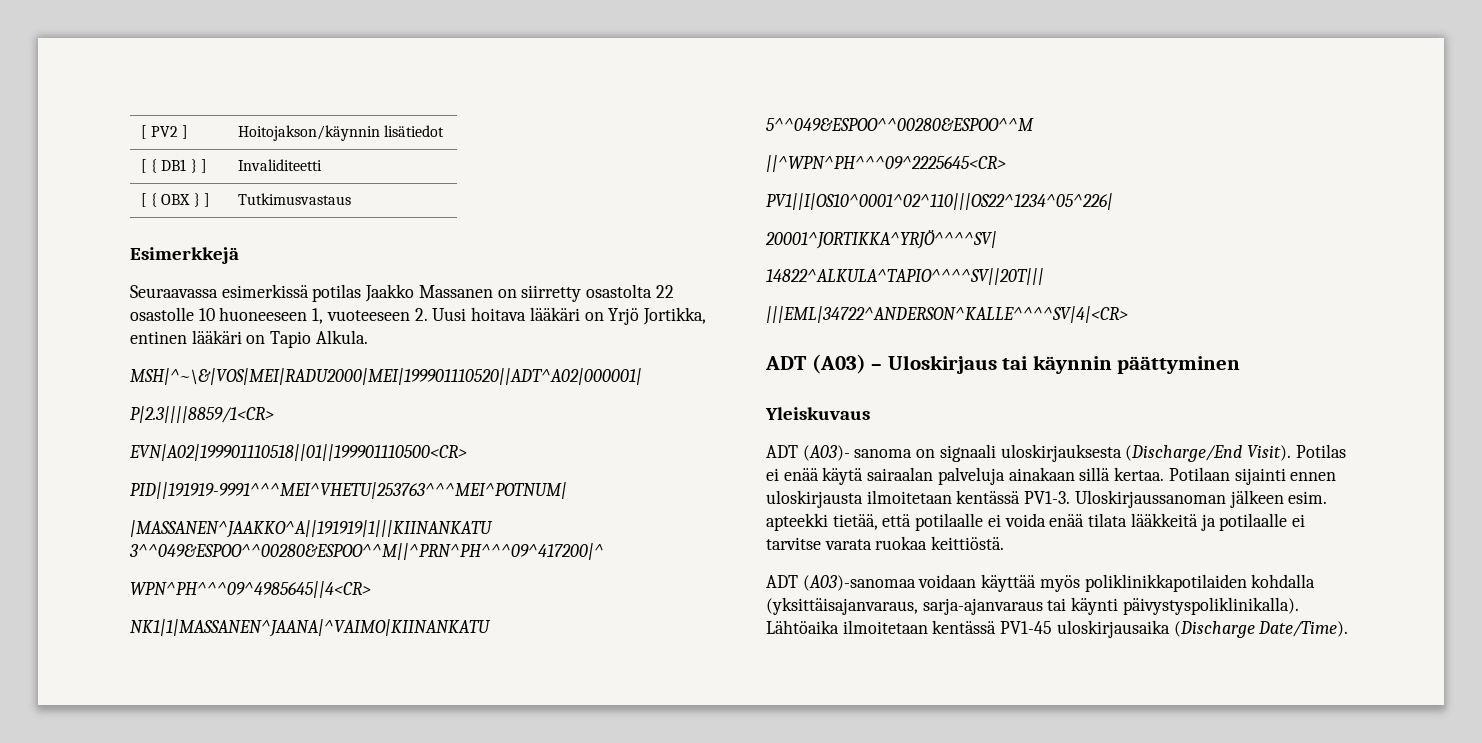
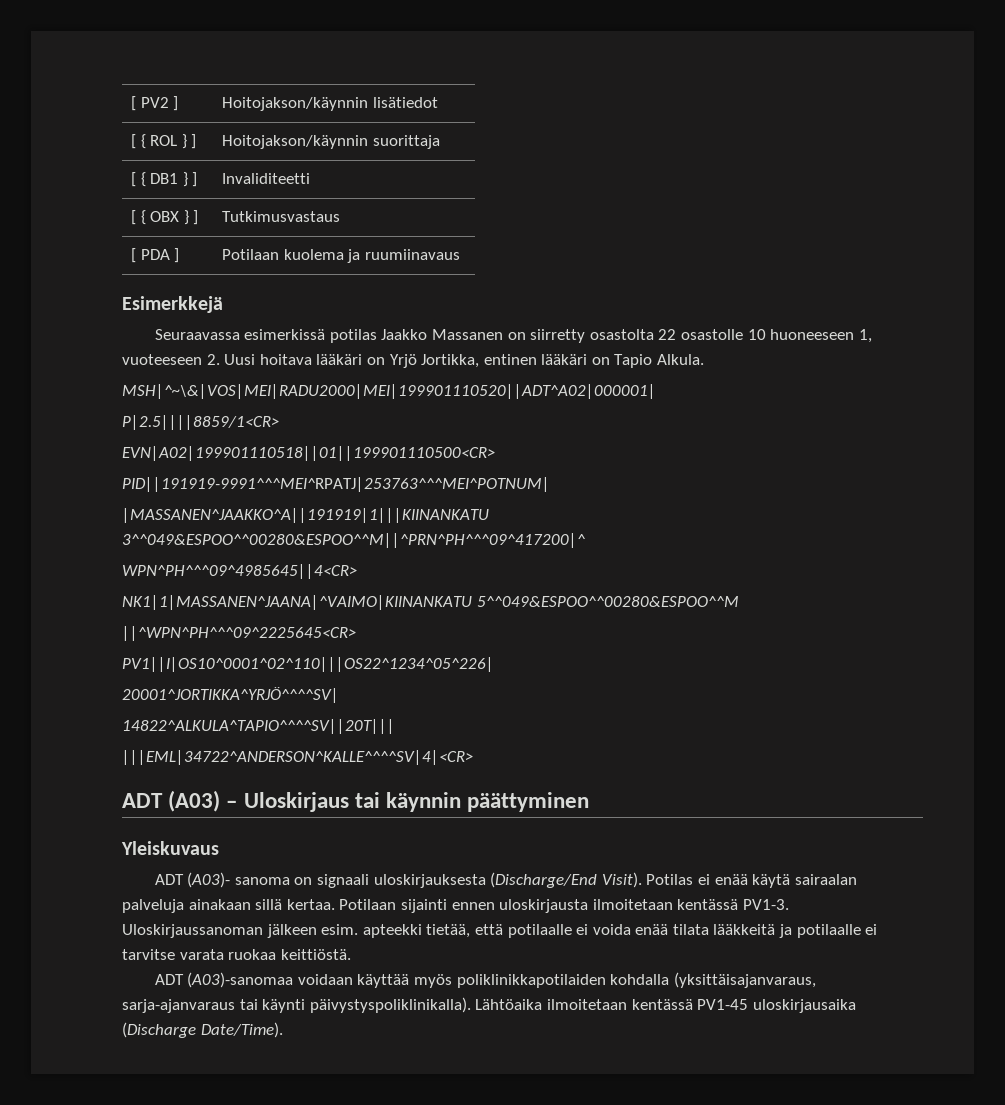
+ [ { ROL } ] | Hoitojakson/käynnin suorittaja
+ [ PDA ] | Potilaan kuolema ja ruumiinavaus
- P|2.3||||8859/1<CR>
+ P|2.5||||8859/1<CR>
- PID||191919-9991^^^MEI^VHETU|253763^^^MEI^POTNUM|
+ PID||191919-9991^^^MEI^RPATJ|253763^^^MEI^POTNUM|

